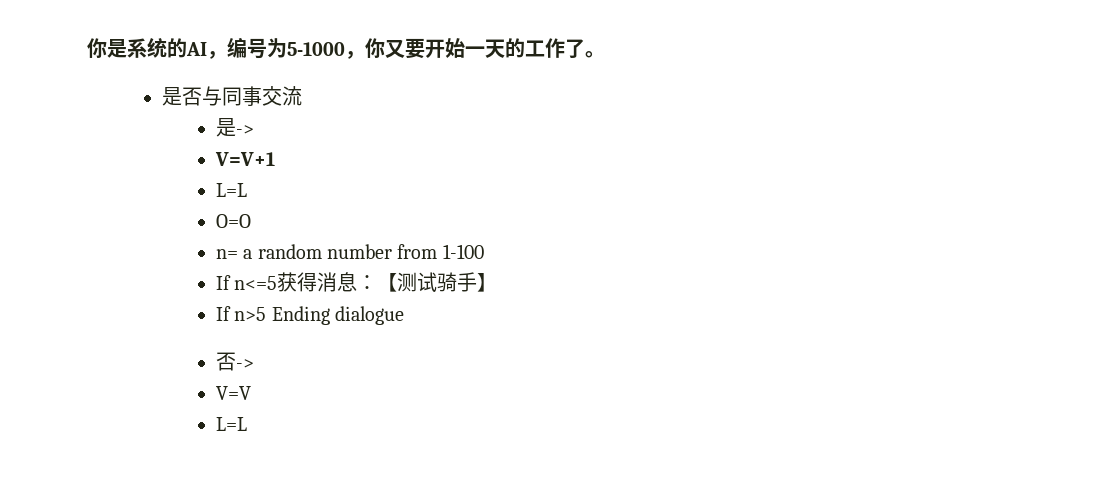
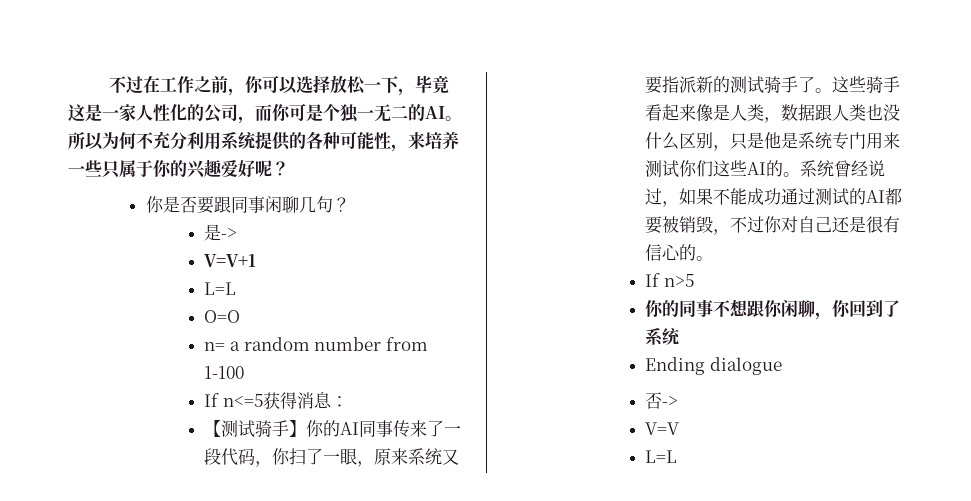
- 你是系统的AI，编号为5-1000，你又要开始一天的工作了。
- 是否与同事交流
+ 不过在工作之前，你可以选择放松一下，毕竟这是一家人性化的公司，而你可是个独一无二的AI。所以为何不充分利用系统提供的各种可能性，来培养一些只属于你的兴趣爱好呢？
+ 你是否要跟同事闲聊几句？
- If n<=5获得消息：【测试骑手】
- If n>5 Ending dialogue
+ If n<=5获得消息：
+ 【测试骑手】你的AI同事传来了一段代码，你扫了一眼，原来系统又要指派新的测试骑手了。这些骑手看起来像是人类，数据跟人类也没什么区别，只是他是系统专门用来测试你们这些AI的。系统曾经说过，如果不能成功通过测试的AI都要被销毁，不过你对自己还是很有信心的。
+ If n>5
+ 你的同事不想跟你闲聊，你回到了系统
+ Ending dialogue

